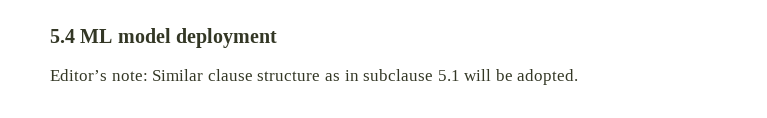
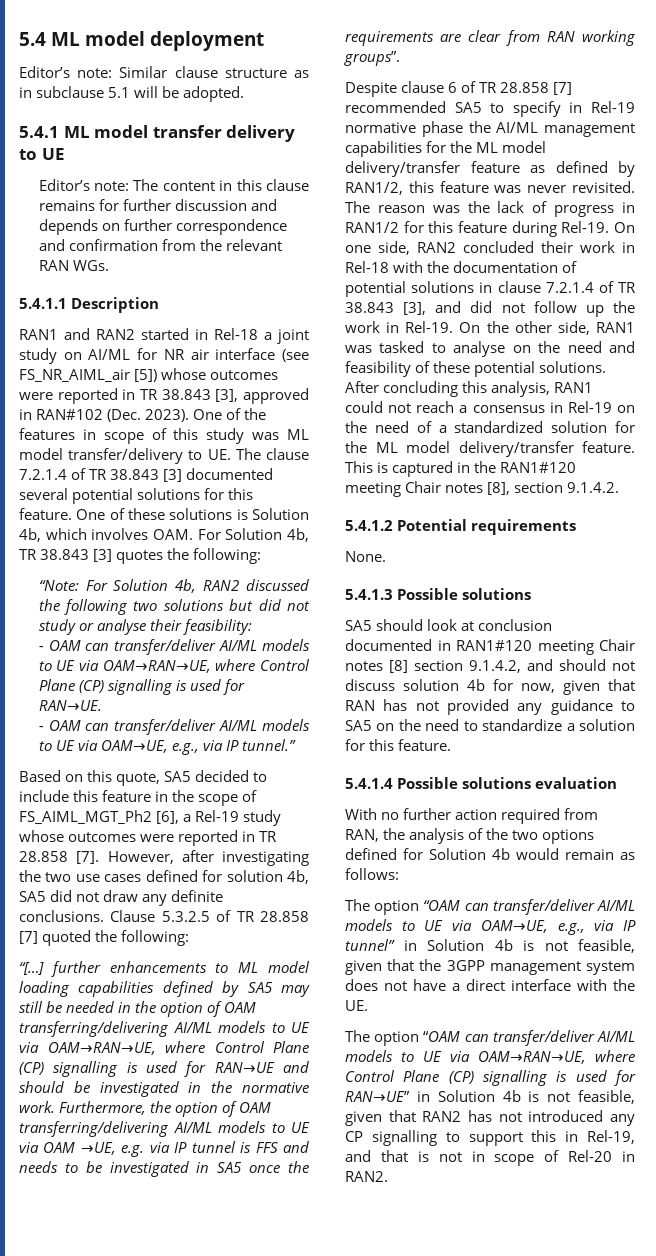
+ 5.4.1 ML model transfer delivery to UE
+ Editor’s note: The content in this clause remains for further discussion and depends on further correspondence and confirmation from the relevant RAN WGs.
+ 5.4.1.1 Description
+ RAN1 and RAN2 started in Rel-18 a joint study on AI/ML for NR air interface (see FS_NR_AIML_air [5]) whose outcomes were reported in TR 38.843 [3], approved in RAN#102 (Dec. 2023). One of the features in scope of this study was ML model transfer/delivery to UE. The clause 7.2.1.4 of TR 38.843 [3] documented several potential solutions for this feature. One of these solutions is Solution 4b, which involves OAM. For Solution 4b, TR 38.843 [3] quotes the following:
+ “Note: For Solution 4b, RAN2 discussed the following two solutions but did not study or analyse their feasibility:
+ - OAM can transfer/deliver AI/ML models to UE via OAM→RAN→UE, where Control Plane (CP) signalling is used for RAN→UE.
+ - OAM can transfer/deliver AI/ML models to UE via OAM→UE, e.g., via IP tunnel.”
+ Based on this quote, SA5 decided to include this feature in the scope of FS_AIML_MGT_Ph2 [6], a Rel-19 study whose outcomes were reported in TR 28.858 [7]. However, after investigating the two use cases defined for solution 4b, SA5 did not draw any definite conclusions. Clause 5.3.2.5 of TR 28.858 [7] quoted the following:
+ “[…] further enhancements to ML model loading capabilities defined by SA5 may still be needed in the option of OAM transferring/delivering AI/ML models to UE via OAM→RAN→UE, where Control Plane (CP) signalling is used for RAN→UE and should be investigated in the normative work. Furthermore, the option of OAM transferring/delivering AI/ML models to UE via OAM →UE, e.g. via IP tunnel is FFS and needs to be investigated in SA5 once the requirements are clear from RAN working groups”.
+ Despite clause 6 of TR 28.858 [7] recommended SA5 to specify in Rel-19 normative phase the AI/ML management capabilities for the ML model delivery/transfer feature as defined by RAN1/2, this feature was never revisited. The reason was the lack of progress in RAN1/2 for this feature during Rel-19. On one side, RAN2 concluded their work in Rel-18 with the documentation of potential solutions in clause 7.2.1.4 of TR 38.843 [3], and did not follow up the work in Rel-19. On the other side, RAN1 was tasked to analyse on the need and feasibility of these potential solutions. After concluding this analysis, RAN1 could not reach a consensus in Rel-19 on the need of a standardized solution for the ML model delivery/transfer feature. This is captured in the RAN1#120 meeting Chair notes [8], section 9.1.4.2.
+ 5.4.1.2 Potential requirements
+ None.
+ 5.4.1.3 Possible solutions
+ SA5 should look at conclusion documented in RAN1#120 meeting Chair notes [8] section 9.1.4.2, and should not discuss solution 4b for now, given that RAN has not provided any guidance to SA5 on the need to standardize a solution for this feature.
+ 5.4.1.4 Possible solutions evaluation
+ With no further action required from RAN, the analysis of the two options defined for Solution 4b would remain as follows:
+ The option “OAM can transfer/deliver AI/ML models to UE via OAM→UE, e.g., via IP tunnel” in Solution 4b is not feasible, given that the 3GPP management system does not have a direct interface with the UE.
+ The option “OAM can transfer/deliver AI/ML models to UE via OAM→RAN→UE, where Control Plane (CP) signalling is used for RAN→UE” in Solution 4b is not feasible, given that RAN2 has not introduced any CP signalling to support this in Rel-19, and that is not in scope of Rel-20 in RAN2.

